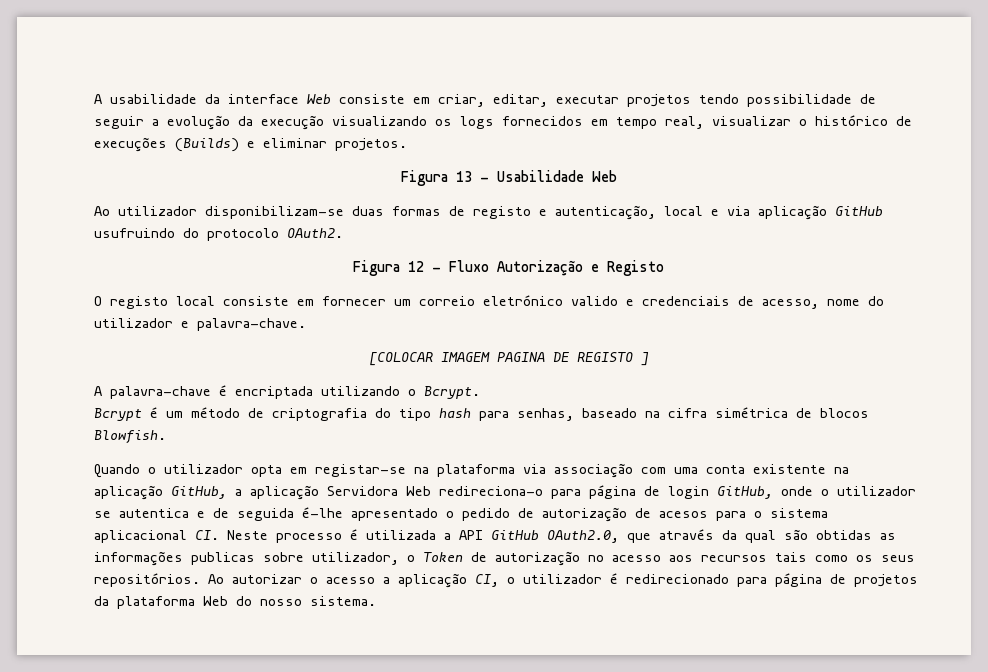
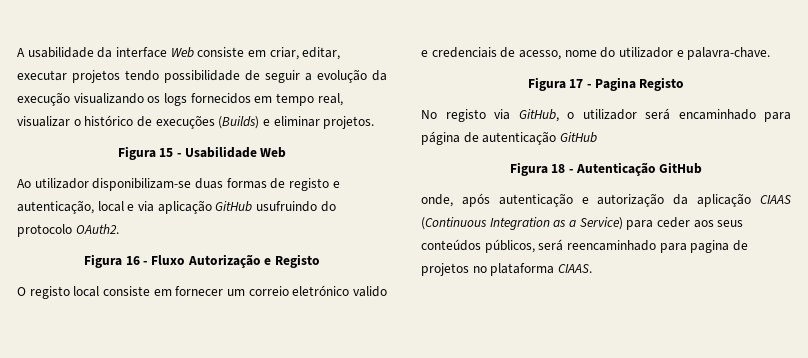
- Figura 13 - Usabilidade Web
+ Figura 15 - Usabilidade Web
- Figura 12 - Fluxo Autorização e Registo
+ Figura 16 - Fluxo Autorização e Registo
- [COLOCAR IMAGEM PAGINA DE REGISTO ]
- A palavra-chave é encriptada utilizando o Bcrypt.
- Bcrypt é um método de criptografia do tipo hash para senhas, baseado na cifra simétrica de blocos Blowfish.
- Quando o utilizador opta em registar-se na plataforma via associação com uma conta existente na aplicação GitHub, a aplicação Servidora Web redireciona-o para página de login GitHub, onde o utilizador se autentica e de seguida é-lhe apresentado o pedido de autorização de acesos para o sistema aplicacional CI. Neste processo é utilizada a API GitHub OAuth2.0, que através da qual são obtidas as informações publicas sobre utilizador, o Token de autorização no acesso aos recursos tais como os seus repositórios. Ao autorizar o acesso a aplicação CI, o utilizador é redirecionado para página de projetos da plataforma Web do nosso sistema.
+ Figura 17 - Pagina Registo
+ No registo via GitHub, o utilizador será encaminhado para página de autenticação GitHub
+ Figura 18 - Autenticação GitHub
+ onde, após autenticação e autorização da aplicação CIAAS (Continuous Integration as a Service) para ceder aos seus conteúdos públicos, será reencaminhado para pagina de projetos no plataforma CIAAS.

